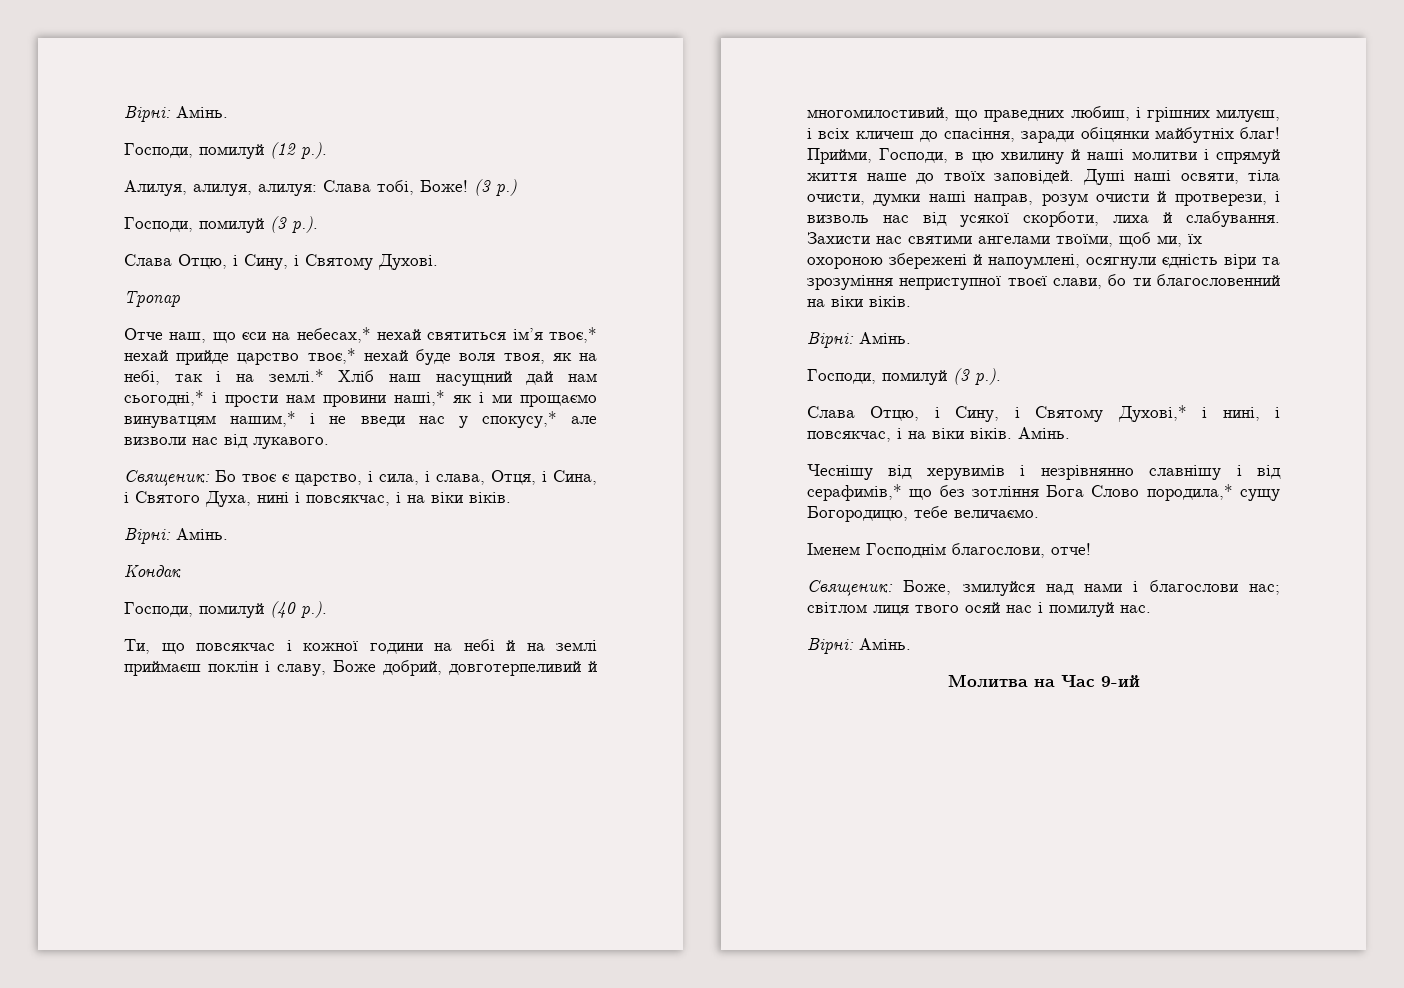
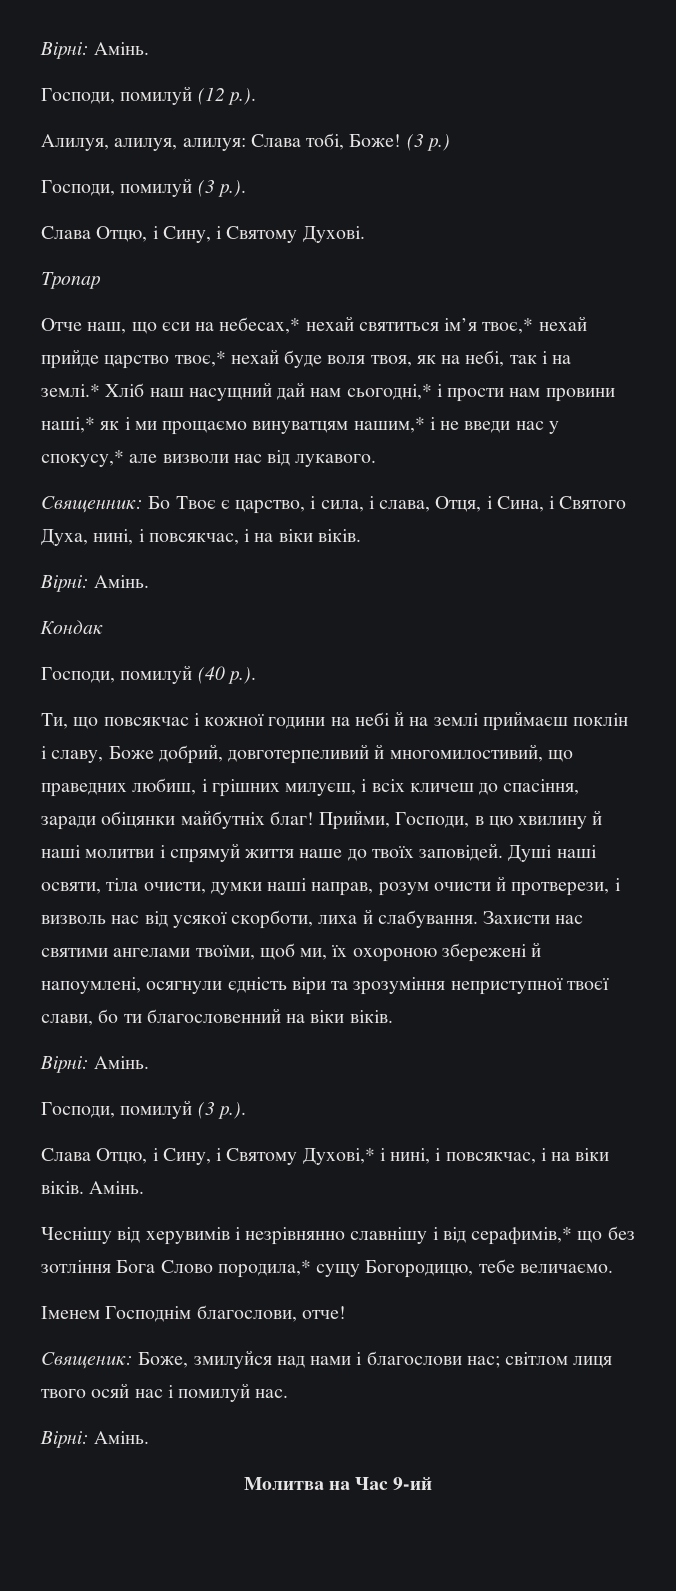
- Священик: Бо твоє є царство, і сила, і слава, Отця, і Сина, і Святого Духа, нині і повсякчас, і на віки віків.
+ Священник: Бо Твоє є царство, і сила, і слава, Отця, і Сина, і Святого Духа, нині, і повсякчас, і на віки віків.

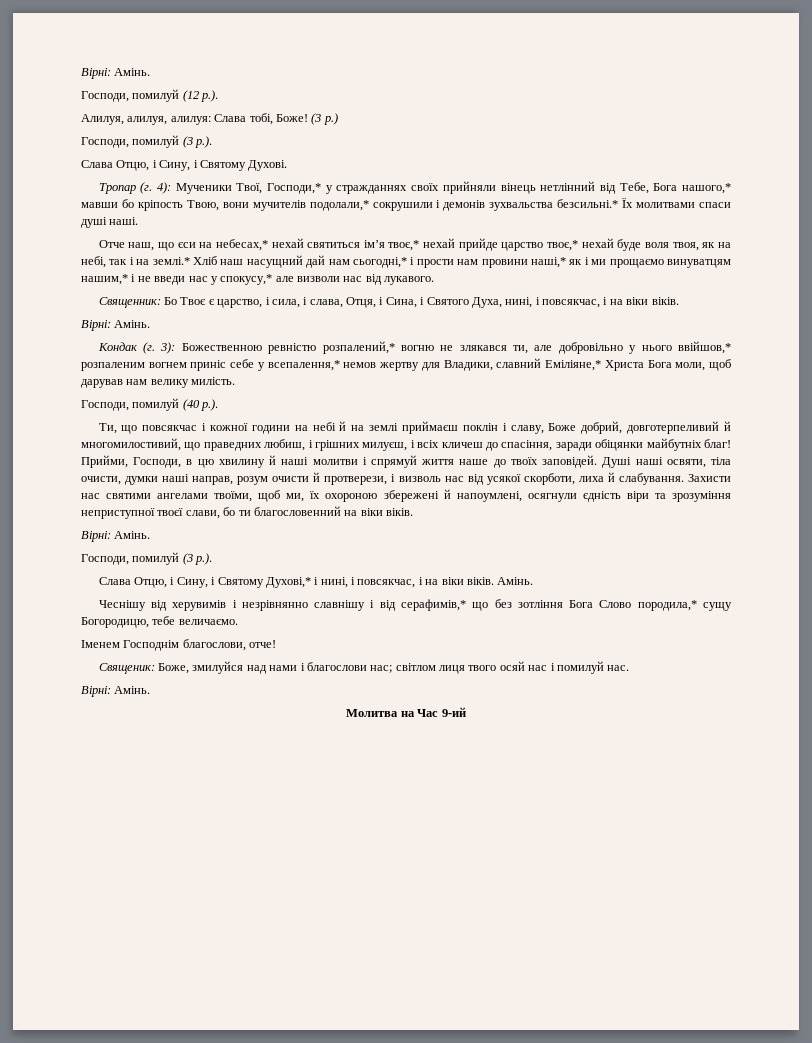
- Тропар
+ Тропар (г. 4): Мученики Твої, Господи,* у стражданнях своїх прийняли вінець нетлінний від Тебе, Бога нашого,* мавши бо кріпость Твою, вони мучителів подолали,* сокрушили і демонів зухвальства безсильні.* Їх молитвами спаси душі наші.
- Кондак
+ Кондак (г. 3): Божественною ревністю розпалений,* вогню не злякався ти, але добровільно у нього ввійшов,* розпаленим вогнем приніс себе у всепалення,* немов жертву для Владики, славний Еміліяне,* Христа Бога моли, щоб дарував нам велику милість.

